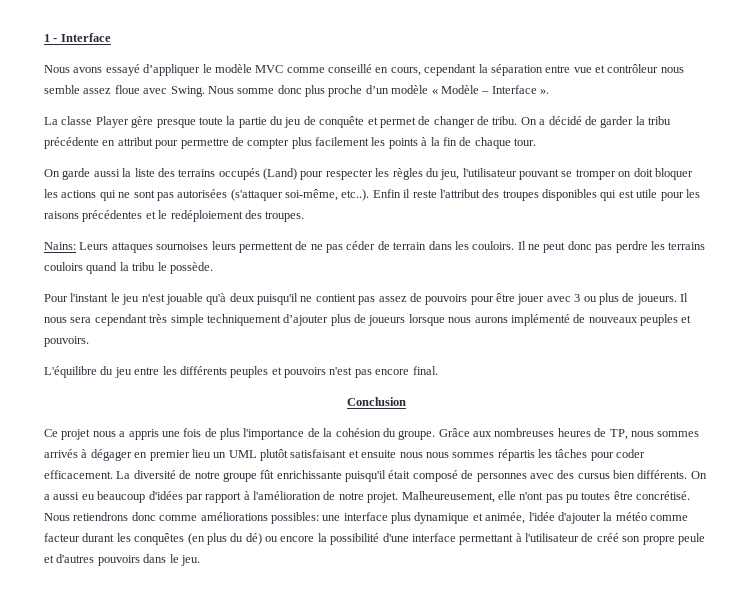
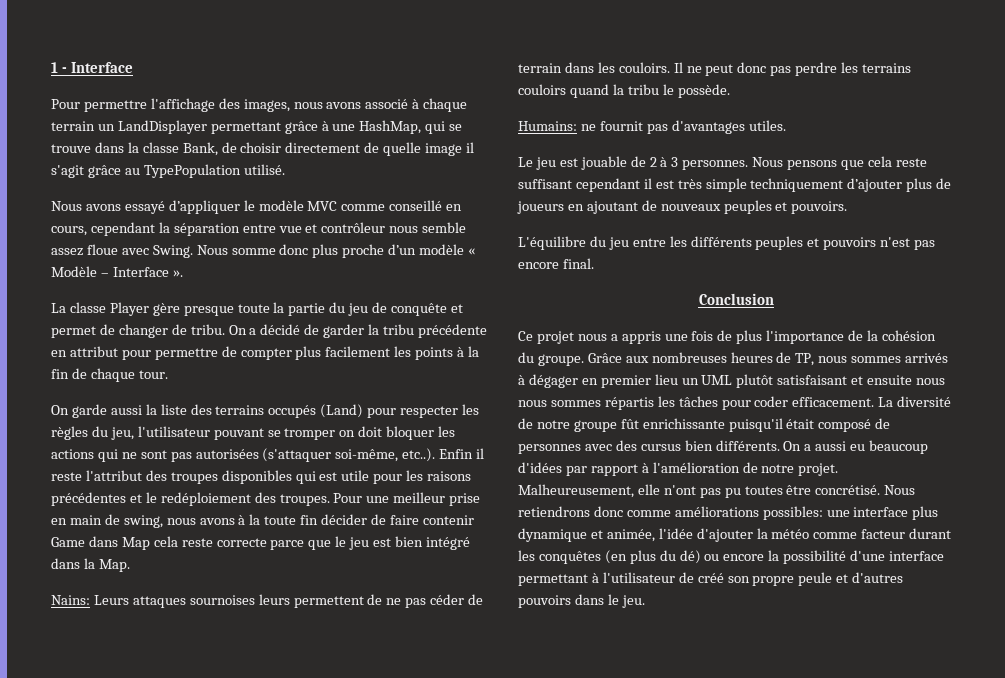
+ Pour permettre l'affichage des images, nous avons associé à chaque terrain un LandDisplayer permettant grâce à une HashMap, qui se trouve dans la classe Bank, de choisir directement de quelle image il s'agit grâce au TypePopulation utilisé.
+ Pour une meilleur prise en main de swing, nous avons à la toute fin décider de faire contenir Game dans Map cela reste correcte parce que le jeu est bien intégré dans la Map.
- Pour l'instant le jeu n'est jouable qu'à deux puisqu'il ne contient pas assez de pouvoirs pour être jouer avec 3 ou plus de joueurs. Il nous sera cependant très simple techniquement d’ajouter plus de joueurs lorsque nous aurons implémenté de nouveaux peuples et pouvoirs.
+ Humains: ne fournit pas d'avantages utiles.
+ Le jeu est jouable de 2 à 3 personnes. Nous pensons que cela reste suffisant cependant il est très simple techniquement d’ajouter plus de joueurs en ajoutant de nouveaux peuples et pouvoirs.

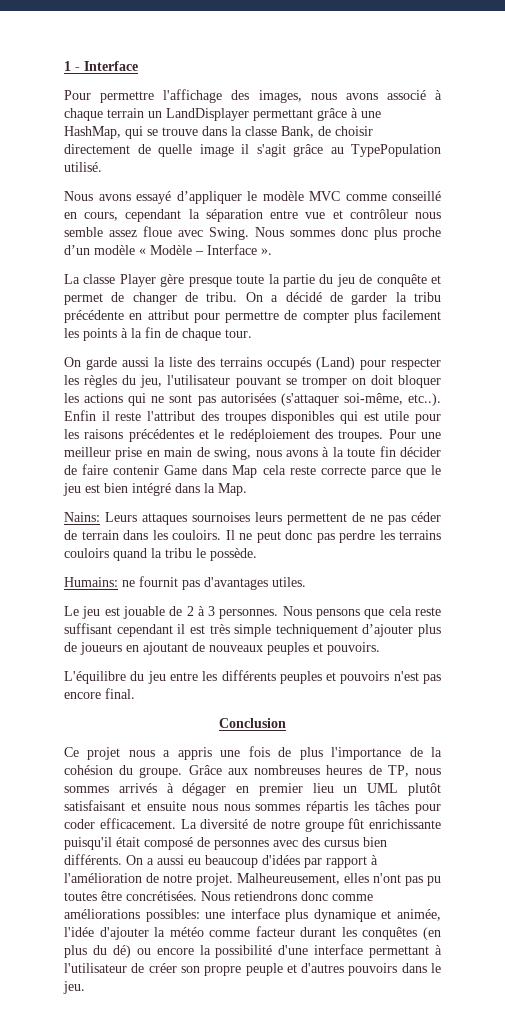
- Nous somme donc plus proche d’un modèle « Modèle – Interface ».
+ Nous sommes donc plus proche d’un modèle « Modèle – Interface ».
- Malheureusement, elle n'ont pas pu toutes être concrétisé.
+ Malheureusement, elles n'ont pas pu toutes être concrétisées.
- Nous retiendrons donc comme améliorations possibles: une interface plus dynamique et animée, l'idée d'ajouter la météo comme facteur durant les conquêtes (en plus du dé) ou encore la possibilité d'une interface permettant à l'utilisateur de créé son propre peule et d'autres pouvoirs dans le jeu.
+ Nous retiendrons donc comme améliorations possibles: une interface plus dynamique et animée, l'idée d'ajouter la météo comme facteur durant les conquêtes (en plus du dé) ou encore la possibilité d'une interface permettant à l'utilisateur de créer son propre peuple et d'autres pouvoirs dans le jeu.

